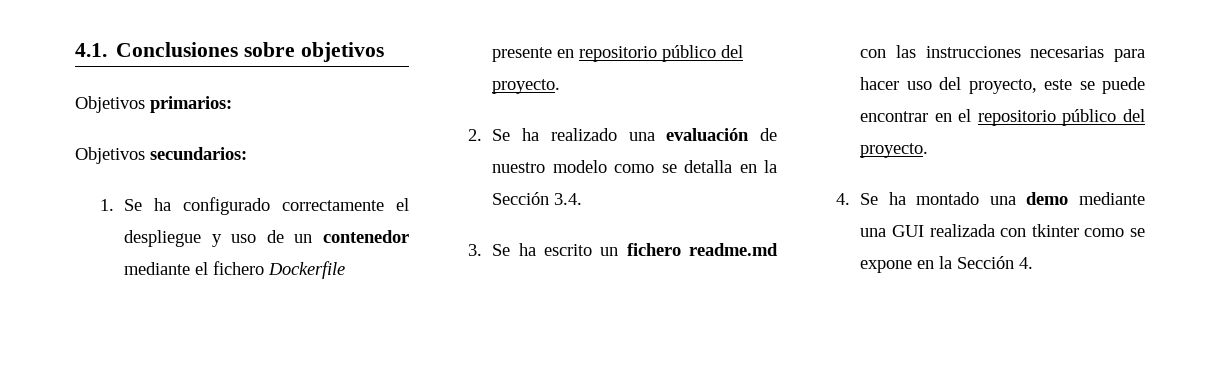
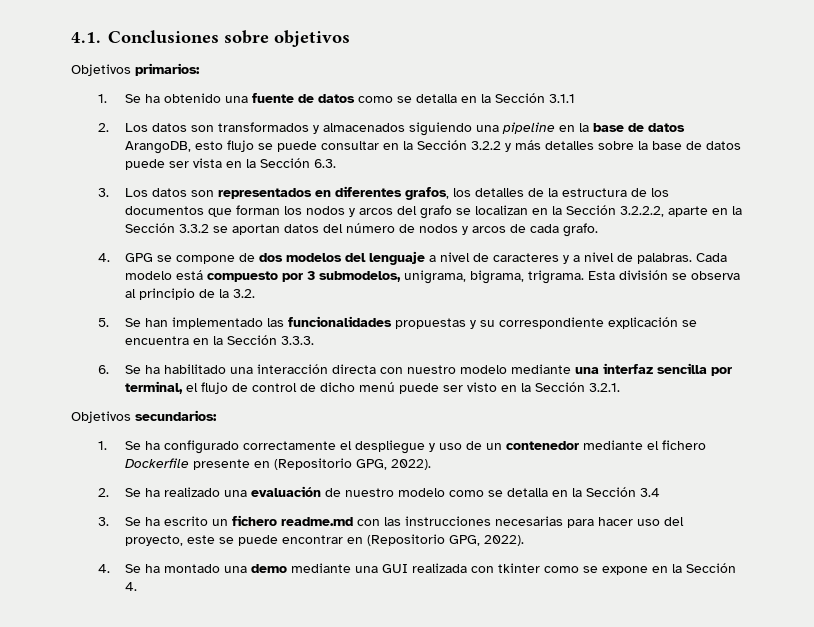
+ 1. Se ha obtenido una fuente de datos como se detalla en la Sección 3.1.1
+ 2. Los datos son transformados y almacenados siguiendo una pipeline en la base de datos ArangoDB, esto flujo se puede consultar en la Sección 3.2.2 y más detalles sobre la base de datos puede ser vista en la Sección 6.3.
+ 3. Los datos son representados en diferentes grafos, los detalles de la estructura de los documentos que forman los nodos y arcos del grafo se localizan en la Sección 3.2.2.2, aparte en la Sección 3.3.2 se aportan datos del número de nodos y arcos de cada grafo.
+ 4. GPG se compone de dos modelos del lenguaje a nivel de caracteres y a nivel de palabras. Cada modelo está compuesto por 3 submodelos, unigrama, bigrama, trigrama. Esta división se observa al principio de la 3.2.
+ 5. Se han implementado las funcionalidades propuestas y su correspondiente explicación se encuentra en la Sección 3.3.3.
+ 6. Se ha habilitado una interacción directa con nuestro modelo mediante una interfaz sencilla por terminal, el flujo de control de dicho menú puede ser visto en la Sección 3.2.1.
- 1. Se ha configurado correctamente el despliegue y uso de un contenedor mediante el fichero Dockerfile presente en repositorio público del proyecto.
+ 1. Se ha configurado correctamente el despliegue y uso de un contenedor mediante el fichero Dockerfile presente en (Repositorio GPG, 2022).
- 2. Se ha realizado una evaluación de nuestro modelo como se detalla en la Sección 3.4.
+ 2. Se ha realizado una evaluación de nuestro modelo como se detalla en la Sección 3.4
- 3. Se ha escrito un fichero readme.md con las instrucciones necesarias para hacer uso del proyecto, este se puede encontrar en el repositorio público del proyecto.
+ 3. Se ha escrito un fichero readme.md con las instrucciones necesarias para hacer uso del proyecto, este se puede encontrar en (Repositorio GPG, 2022).

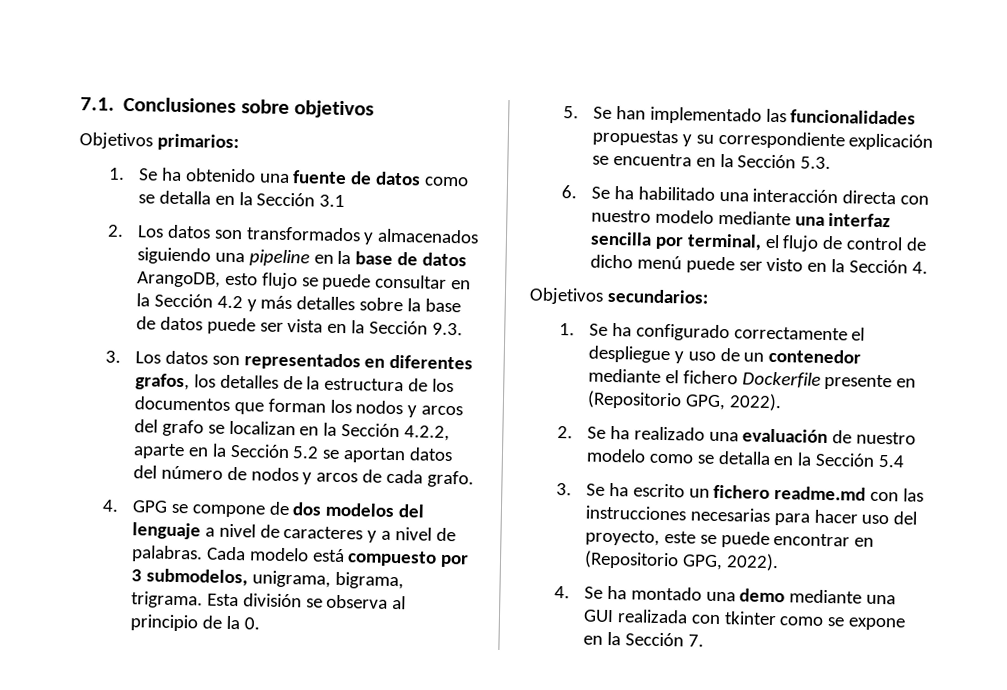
- 4.1. Conclusiones sobre objetivos
+ 7.1. Conclusiones sobre objetivos
- 1. Se ha obtenido una fuente de datos como se detalla en la Sección 3.1.1
+ 1. Se ha obtenido una fuente de datos como se detalla en la Sección 3.1
- 2. Los datos son transformados y almacenados siguiendo una pipeline en la base de datos ArangoDB, esto flujo se puede consultar en la Sección 3.2.2 y más detalles sobre la base de datos puede ser vista en la Sección 6.3.
+ 2. Los datos son transformados y almacenados siguiendo una pipeline en la base de datos ArangoDB, esto flujo se puede consultar en la Sección 4.2 y más detalles sobre la base de datos puede ser vista en la Sección 9.3.
- 3. Los datos son representados en diferentes grafos, los detalles de la estructura de los documentos que forman los nodos y arcos del grafo se localizan en la Sección 3.2.2.2, aparte en la Sección 3.3.2 se aportan datos del número de nodos y arcos de cada grafo.
+ 3. Los datos son representados en diferentes grafos, los detalles de la estructura de los documentos que forman los nodos y arcos del grafo se localizan en la Sección 4.2.2, aparte en la Sección 5.2 se aportan datos del número de nodos y arcos de cada grafo.
- Esta división se observa al principio de la 3.2.
+ Esta división se observa al principio de la 0.
- 5. Se han implementado las funcionalidades propuestas y su correspondiente explicación se encuentra en la Sección 3.3.3.
+ 5. Se han implementado las funcionalidades propuestas y su correspondiente explicación se encuentra en la Sección 5.3.
- 6. Se ha habilitado una interacción directa con nuestro modelo mediante una interfaz sencilla por terminal, el flujo de control de dicho menú puede ser visto en la Sección 3.2.1.
+ 6. Se ha habilitado una interacción directa con nuestro modelo mediante una interfaz sencilla por terminal, el flujo de control de dicho menú puede ser visto en la Sección 4.
- 2. Se ha realizado una evaluación de nuestro modelo como se detalla en la Sección 3.4
+ 2. Se ha realizado una evaluación de nuestro modelo como se detalla en la Sección 5.4
- 4. Se ha montado una demo mediante una GUI realizada con tkinter como se expone en la Sección 4.
+ 4. Se ha montado una demo mediante una GUI realizada con tkinter como se expone en la Sección 7.

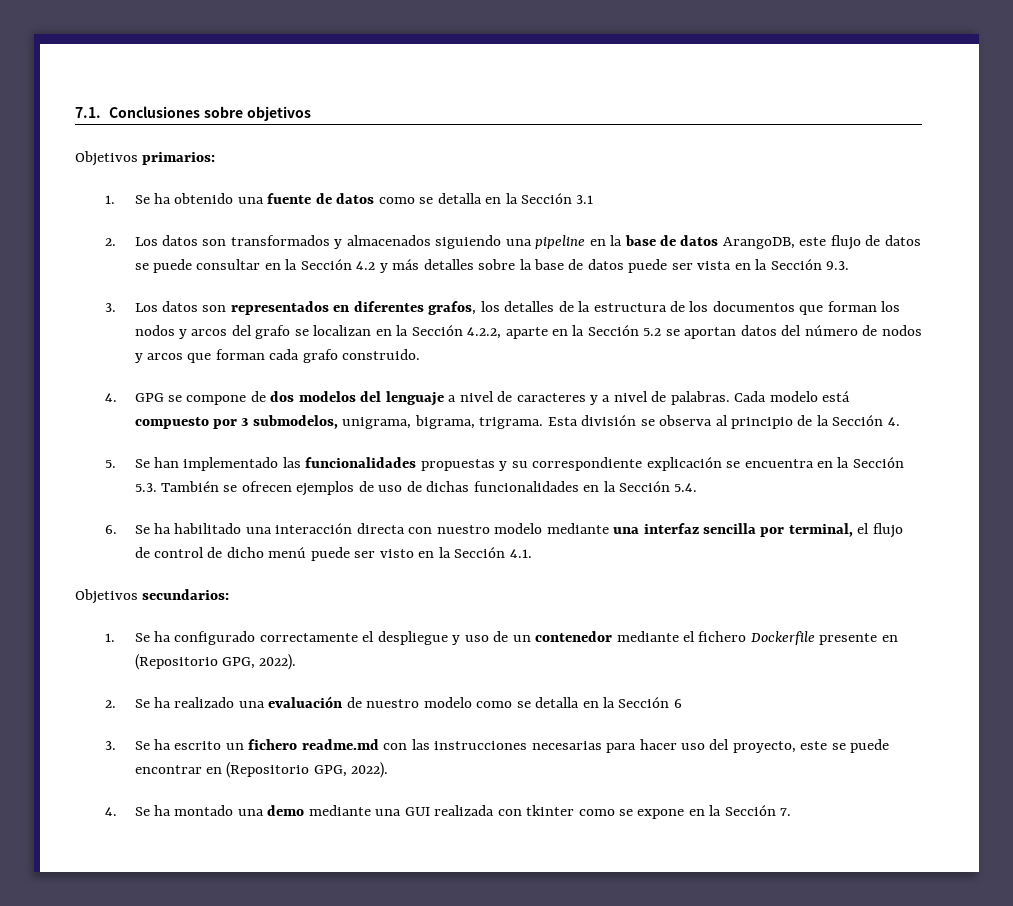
- 2. Los datos son transformados y almacenados siguiendo una pipeline en la base de datos ArangoDB, esto flujo se puede consultar en la Sección 4.2 y más detalles sobre la base de datos puede ser vista en la Sección 9.3.
+ 2. Los datos son transformados y almacenados siguiendo una pipeline en la base de datos ArangoDB, este flujo de datos se puede consultar en la Sección 4.2 y más detalles sobre la base de datos puede ser vista en la Sección 9.3.
- 3. Los datos son representados en diferentes grafos, los detalles de la estructura de los documentos que forman los nodos y arcos del grafo se localizan en la Sección 4.2.2, aparte en la Sección 5.2 se aportan datos del número de nodos y arcos de cada grafo.
+ 3. Los datos son representados en diferentes grafos, los detalles de la estructura de los documentos que forman los nodos y arcos del grafo se localizan en la Sección 4.2.2, aparte en la Sección 5.2 se aportan datos del número de nodos y arcos que forman cada grafo construido.
- Esta división se observa al principio de la 0.
+ Esta división se observa al principio de la Sección 4.
- 5. Se han implementado las funcionalidades propuestas y su correspondiente explicación se encuentra en la Sección 5.3.
+ 5. Se han implementado las funcionalidades propuestas y su correspondiente explicación se encuentra en la Sección 5.3. También se ofrecen ejemplos de uso de dichas funcionalidades en la Sección 5.4.
- 6. Se ha habilitado una interacción directa con nuestro modelo mediante una interfaz sencilla por terminal, el flujo de control de dicho menú puede ser visto en la Sección 4.
+ 6. Se ha habilitado una interacción directa con nuestro modelo mediante una interfaz sencilla por terminal, el flujo de control de dicho menú puede ser visto en la Sección 4.1.
- 2. Se ha realizado una evaluación de nuestro modelo como se detalla en la Sección 5.4
+ 2. Se ha realizado una evaluación de nuestro modelo como se detalla en la Sección 6

